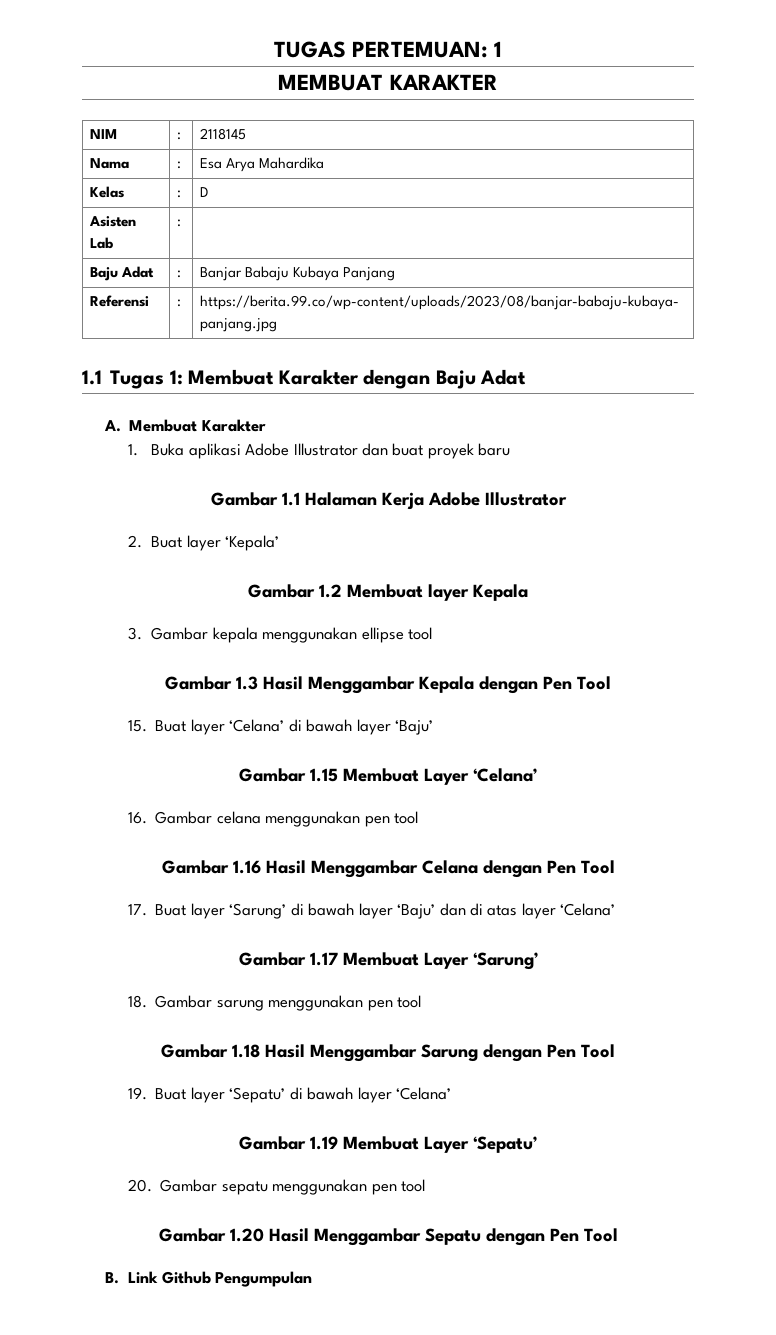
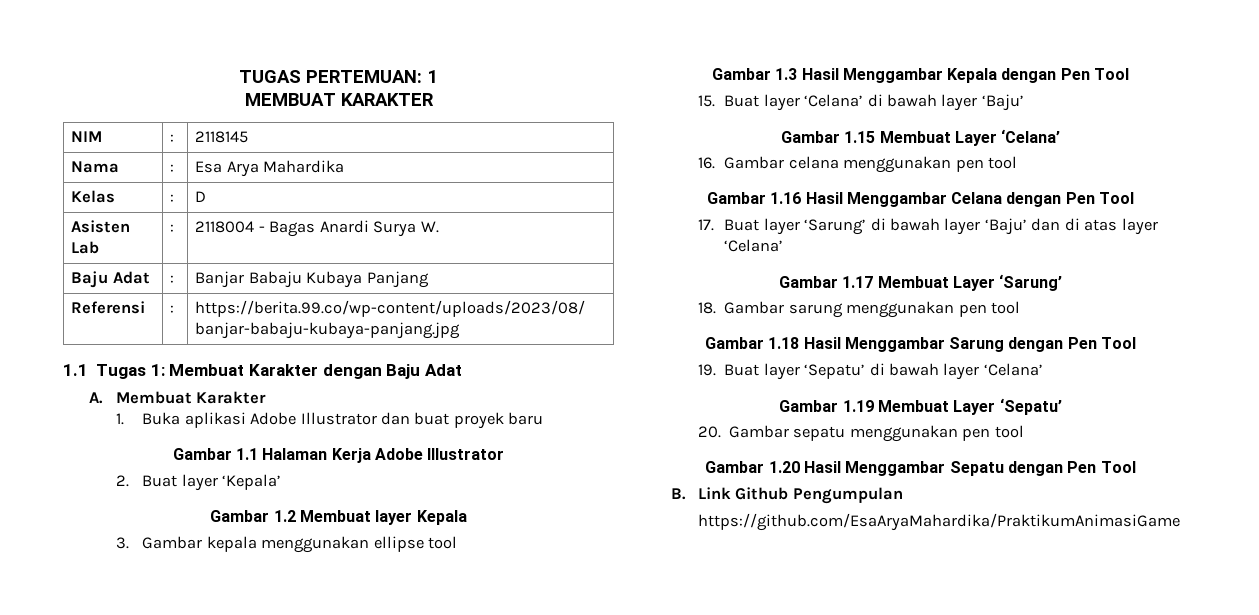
- Asisten Lab | : |
+ Asisten Lab | : | 2118004 - Bagas Anardi Surya W.
+ https://github.com/EsaAryaMahardika/PraktikumAnimasiGame

